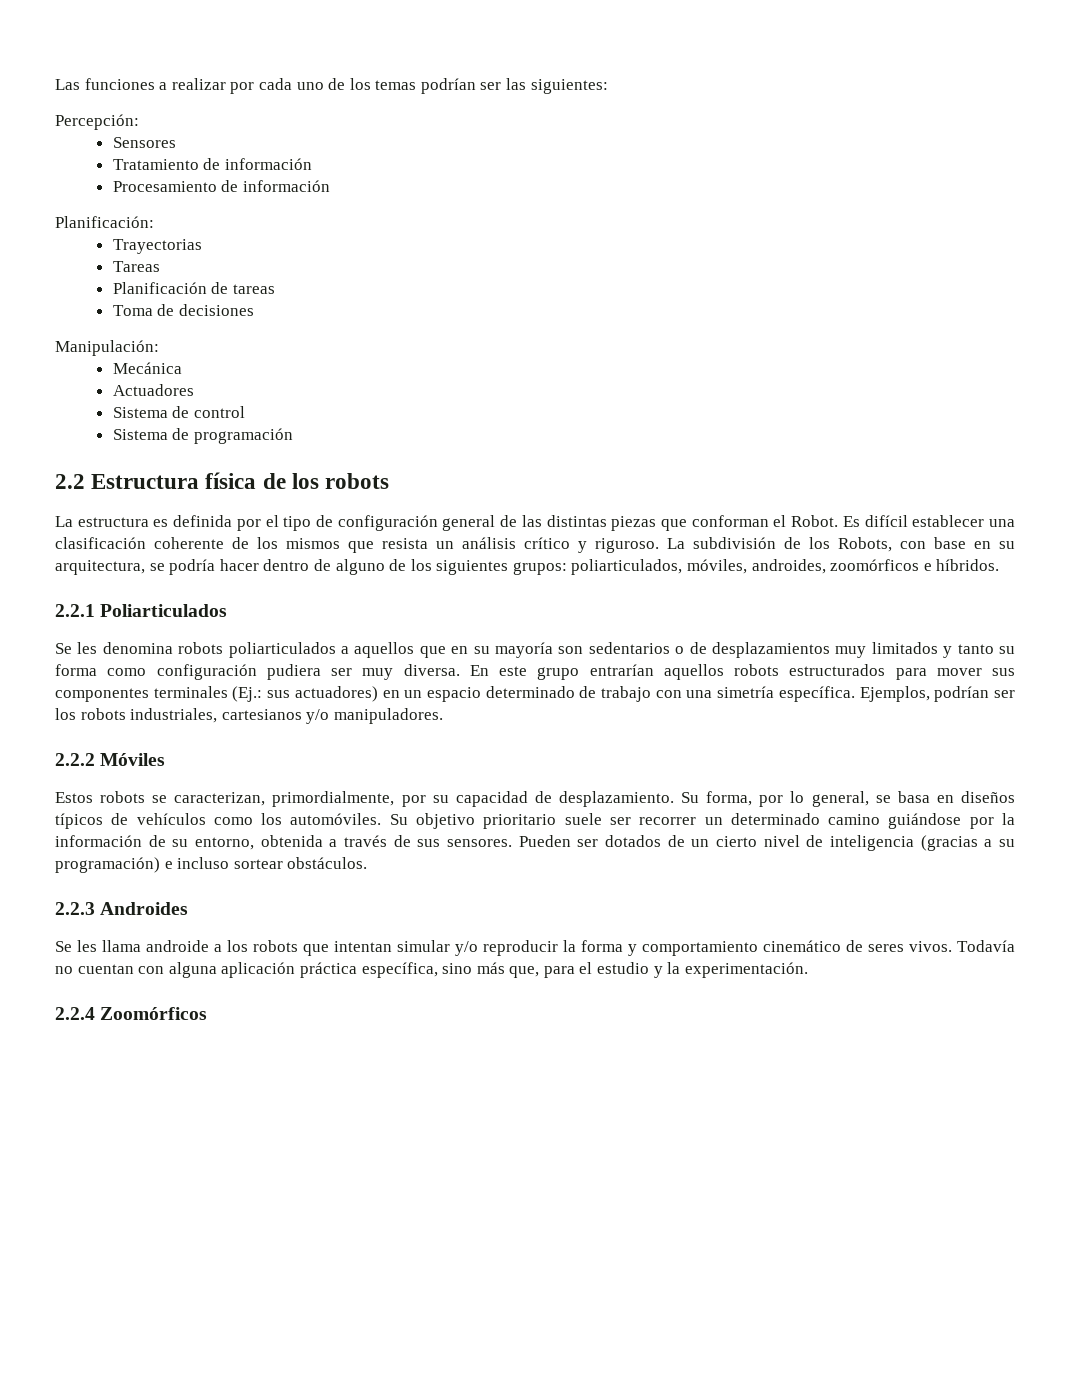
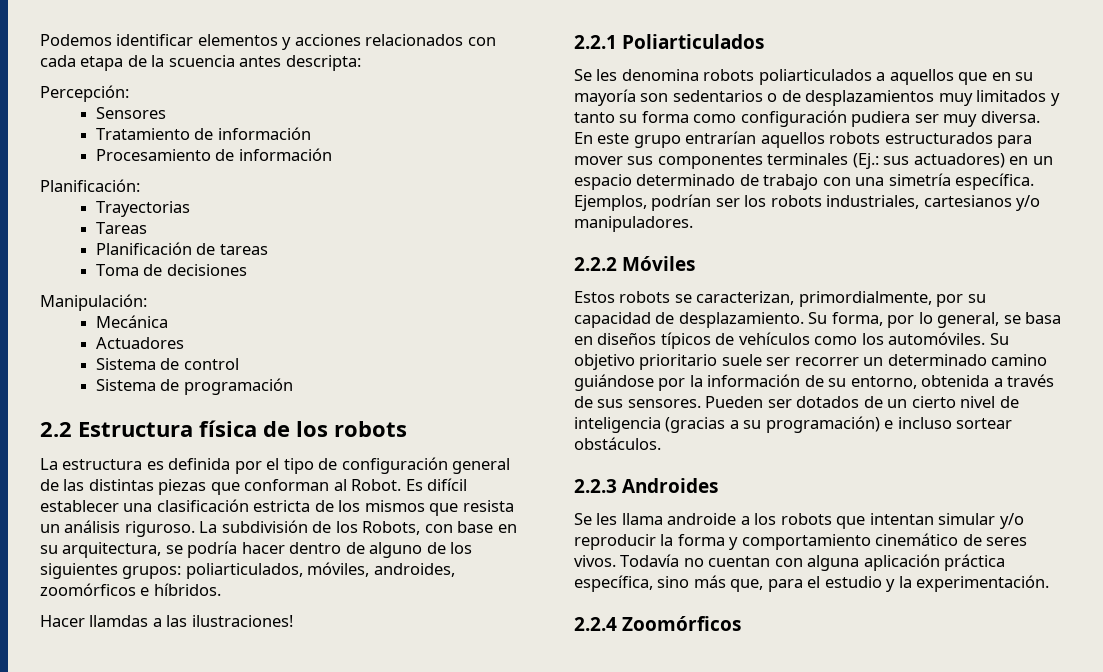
- Las funciones a realizar por cada uno de los temas podrían ser las siguientes:
+ Podemos identificar elementos y acciones relacionados con cada etapa de la scuencia antes descripta:
- La estructura es definida por el tipo de configuración general de las distintas piezas que conforman el Robot.
+ La estructura es definida por el tipo de configuración general de las distintas piezas que conforman al Robot.
- Es difícil establecer una clasificación coherente de los mismos que resista un análisis crítico y riguroso.
+ Es difícil establecer una clasificación estricta de los mismos que resista un análisis riguroso.
+ Hacer llamdas a las ilustraciones!

